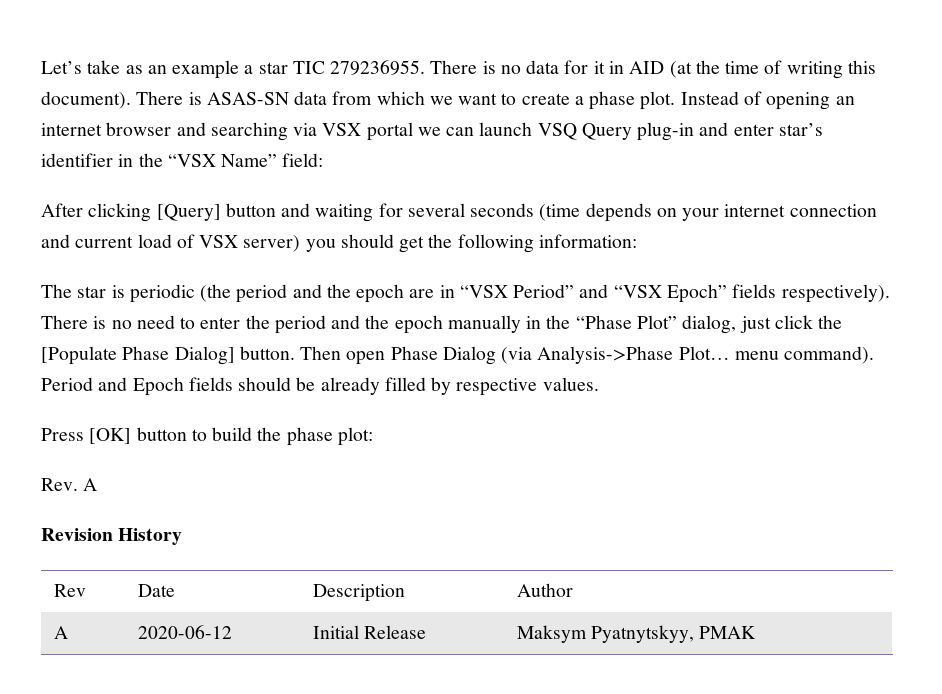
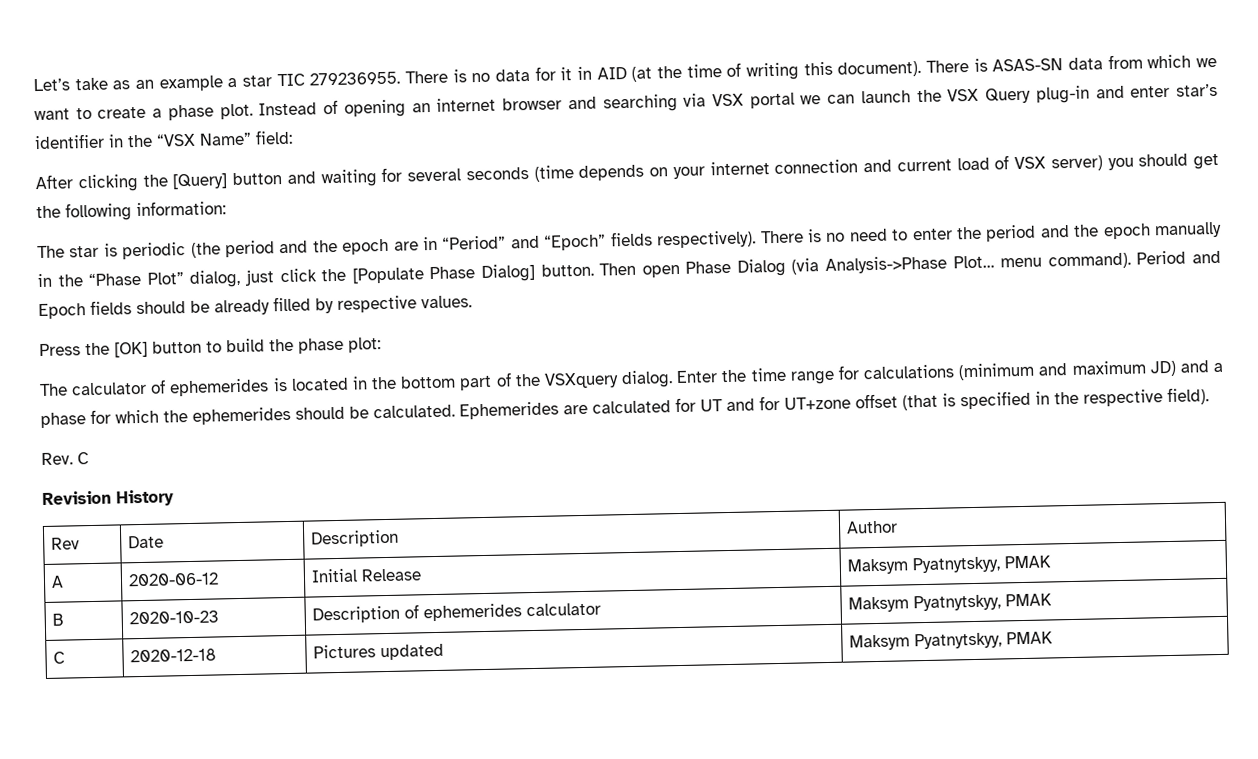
- Instead of opening an internet browser and searching via VSX portal we can launch VSQ Query plug-in and enter star’s identifier in the “VSX Name” field:
+ Instead of opening an internet browser and searching via VSX portal we can launch the VSX Query plug-in and enter star’s identifier in the “VSX Name” field:
- After clicking [Query] button and waiting for several seconds (time depends on your internet connection and current load of VSX server) you should get the following information:
+ After clicking the [Query] button and waiting for several seconds (time depends on your internet connection and current load of VSX server) you should get the following information:
- The star is periodic (the period and the epoch are in “VSX Period” and “VSX Epoch” fields respectively).
+ The star is periodic (the period and the epoch are in “Period” and “Epoch” fields respectively).
- Press [OK] button to build the phase plot:
+ Press the [OK] button to build the phase plot:
+ The calculator of ephemerides is located in the bottom part of the VSXquery dialog. Enter the time range for calculations (minimum and maximum JD) and a phase for which the ephemerides should be calculated. Ephemerides are calculated for UT and for UT+zone offset (that is specified in the respective field).
- Rev. A
+ Rev. C
+ B | 2020-10-23 | Description of ephemerides calculator | Maksym Pyatnytskyy, PMAK
+ C | 2020-12-18 | Pictures updated | Maksym Pyatnytskyy, PMAK

